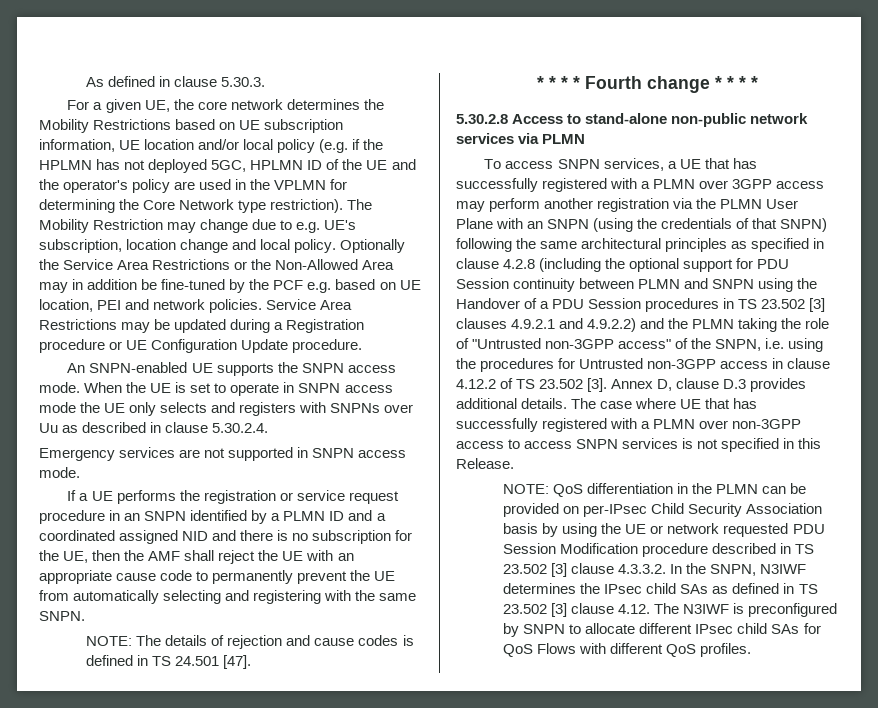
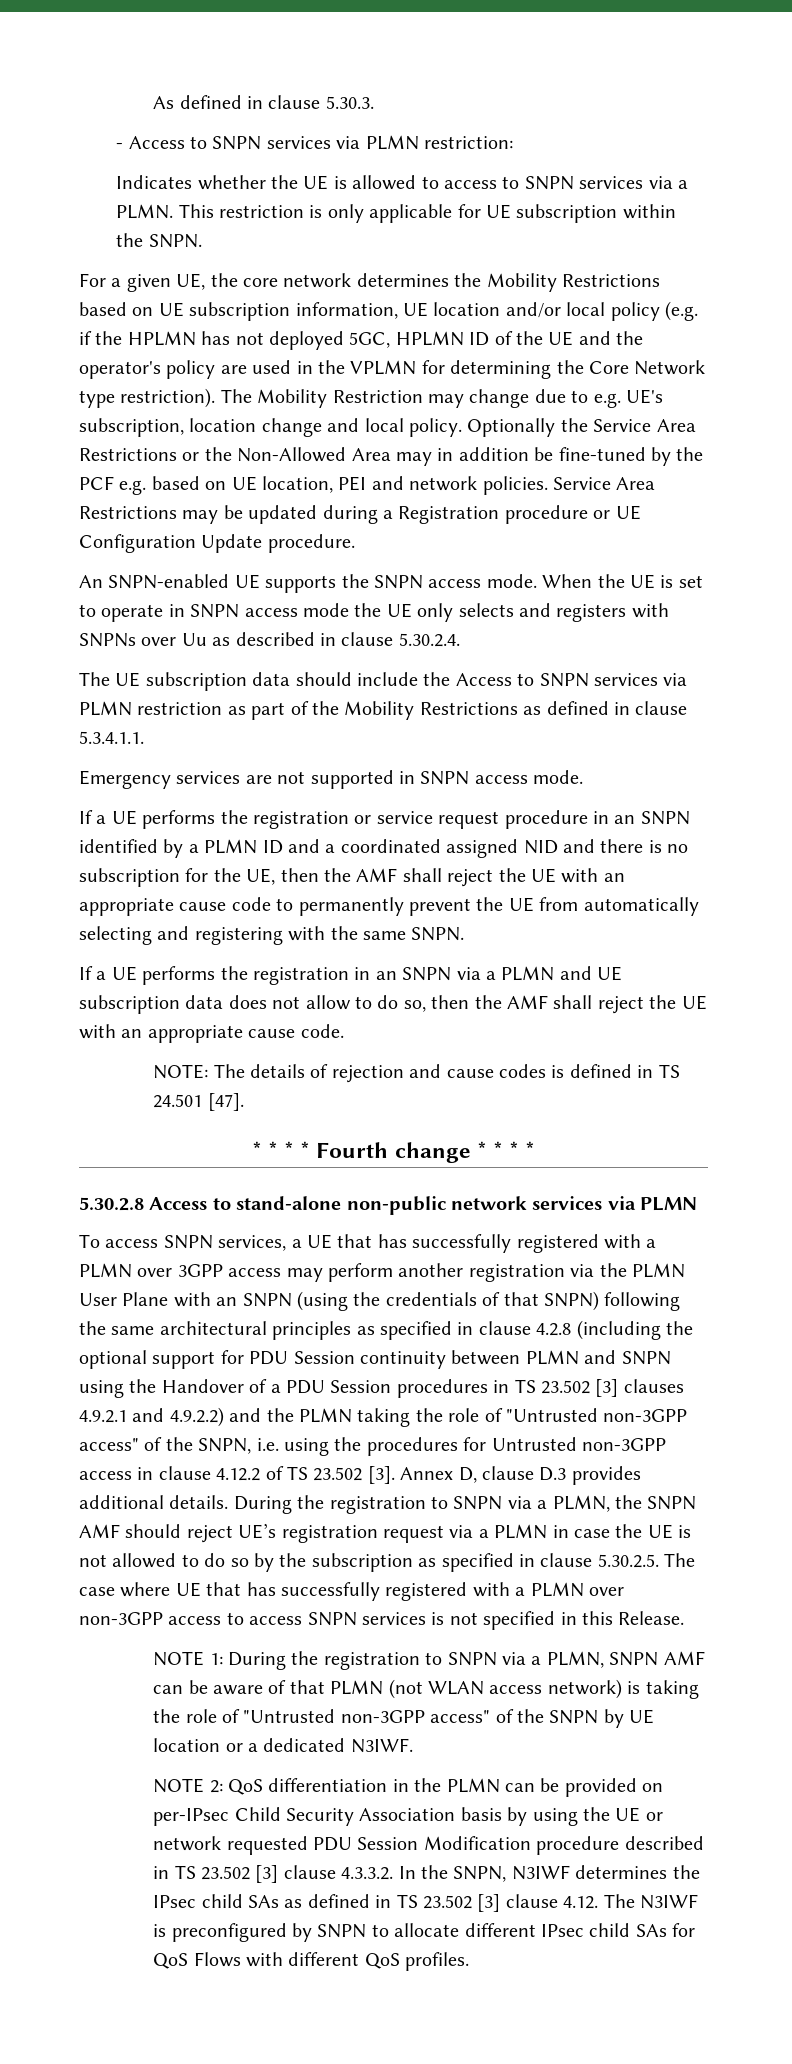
+ - Access to SNPN services via PLMN restriction:
+ Indicates whether the UE is allowed to access to SNPN services via a PLMN. This restriction is only applicable for UE subscription within the SNPN.
+ The UE subscription data should include the Access to SNPN services via PLMN restriction as part of the Mobility Restrictions as defined in clause 5.3.4.1.1.
+ If a UE performs the registration in an SNPN via a PLMN and UE subscription data does not allow to do so, then the AMF shall reject the UE with an appropriate cause code.
- The case where UE that has successfully registered with a PLMN over non-3GPP access to access SNPN services is not specified in this Release.
- NOTE:
+ During the registration to SNPN via a PLMN, the SNPN AMF should reject UE’s registration request via a PLMN in case the UE is not allowed to do so by the subscription as specified in clause 5.30.2.5. The case where UE that has successfully registered with a PLMN over non-3GPP access to access SNPN services is not specified in this Release.
+ NOTE 1: During the registration to SNPN via a PLMN, SNPN AMF can be aware of that PLMN (not WLAN access network) is taking the role of "Untrusted non-3GPP access" of the SNPN by UE location or a dedicated N3IWF.
+ NOTE 2:

